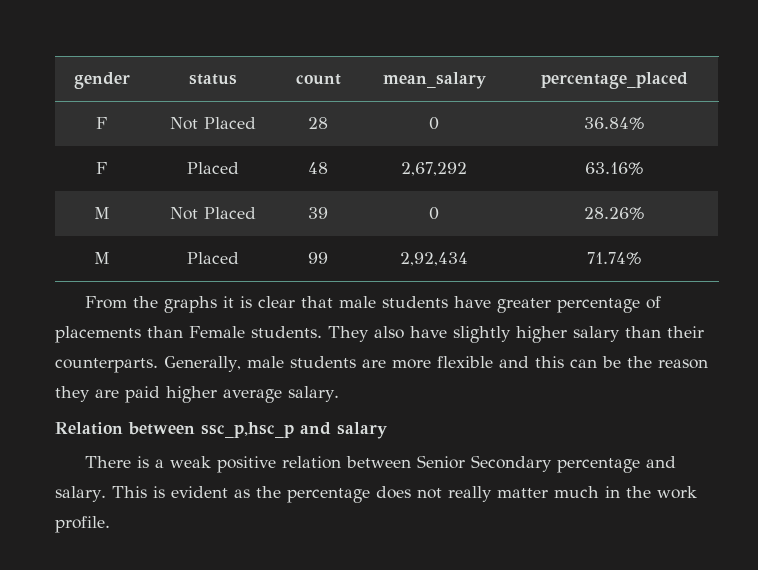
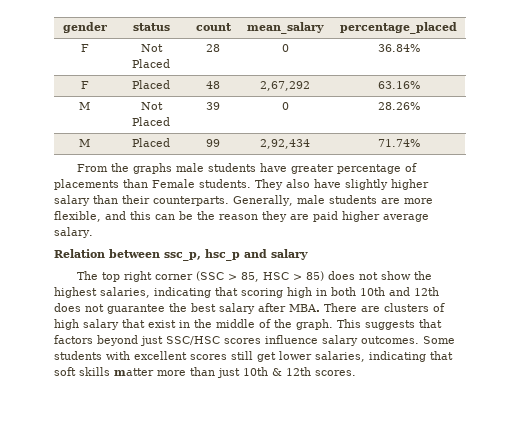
- From the graphs it is clear that male students have greater percentage of placements than Female students.
+ From the graphs male students have greater percentage of placements than Female students.
- Generally, male students are more flexible and this can be the reason they are paid higher average salary.
+ Generally, male students are more flexible, and this can be the reason they are paid higher average salary.
- Relation between ssc_p,hsc_p and salary
+ Relation between ssc_p, hsc_p and salary
- There is a weak positive relation between Senior Secondary percentage and salary. This is evident as the percentage does not really matter much in the work profile.
+ The top right corner (SSC > 85, HSC > 85) does not show the highest salaries, indicating that scoring high in both 10th and 12th does not guarantee the best salary after MBA. There are clusters of high salary that exist in the middle of the graph. This suggests that factors beyond just SSC/HSC scores influence salary outcomes. Some students with excellent scores still get lower salaries, indicating that soft skills matter more than just 10th & 12th scores.

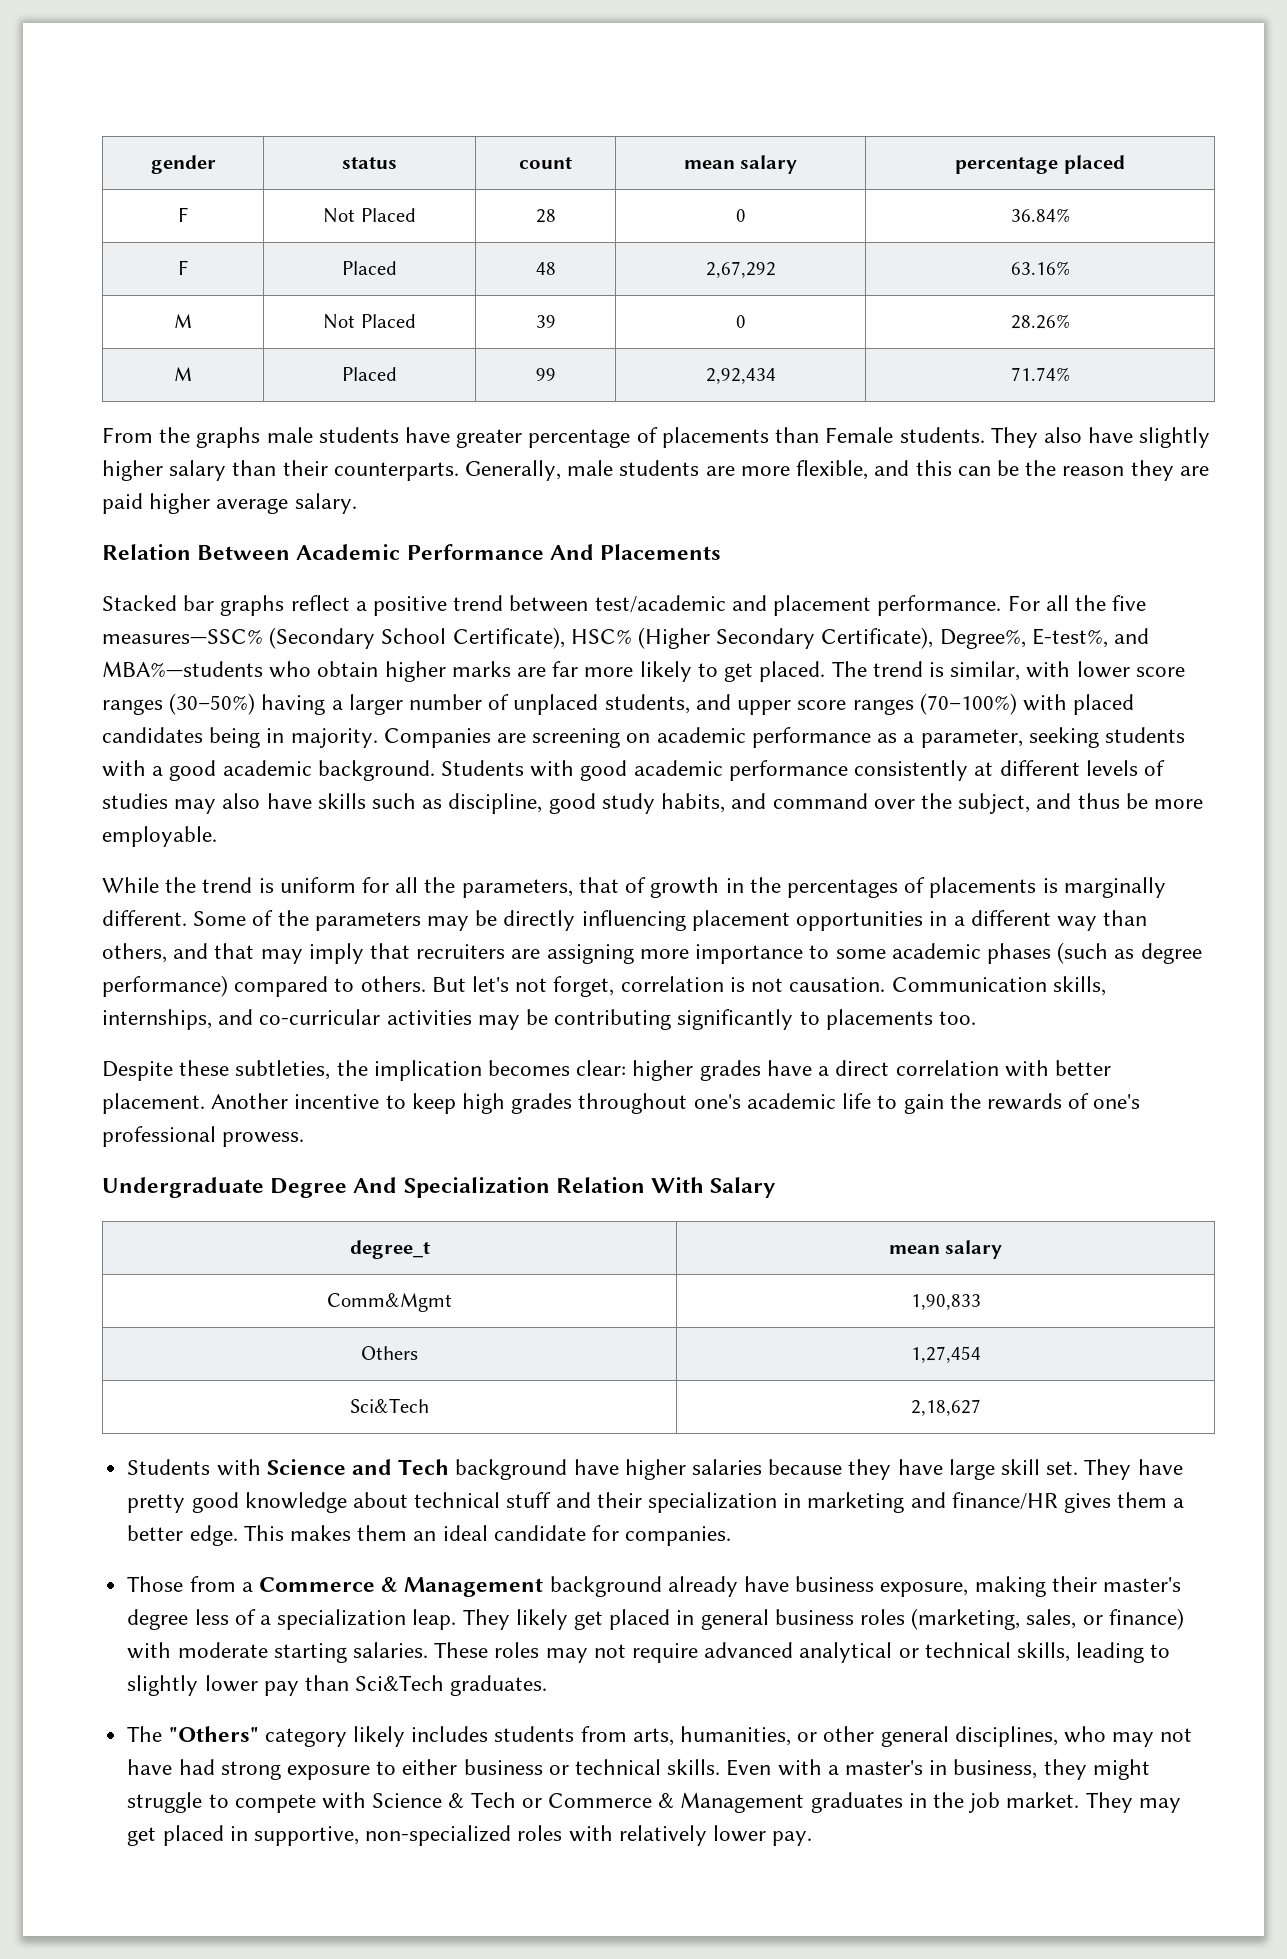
- gender | status | count | mean_salary | percentage_placed
+ gender | status | count | mean salary | percentage placed
- Relation between ssc_p, hsc_p and salary
- The top right corner (SSC > 85, HSC > 85) does not show the highest salaries, indicating that scoring high in both 10th and 12th does not guarantee the best salary after MBA. There are clusters of high salary that exist in the middle of the graph. This suggests that factors beyond just SSC/HSC scores influence salary outcomes. Some students with excellent scores still get lower salaries, indicating that soft skills matter more than just 10th & 12th scores.
+ Relation Between Academic Performance And Placements
+ Stacked bar graphs reflect a positive trend between test/academic and placement performance. For all the five measures—SSC% (Secondary School Certificate), HSC% (Higher Secondary Certificate), Degree%, E-test%, and MBA%—students who obtain higher marks are far more likely to get placed. The trend is similar, with lower score ranges (30–50%) having a larger number of unplaced students, and upper score ranges (70–100%) with placed candidates being in majority. Companies are screening on academic performance as a parameter, seeking students with a good academic background. Students with good academic performance consistently at different levels of studies may also have skills such as discipline, good study habits, and command over the subject, and thus be more employable.
+ While the trend is uniform for all the parameters, that of growth in the percentages of placements is marginally different. Some of the parameters may be directly influencing placement opportunities in a different way than others, and that may imply that recruiters are assigning more importance to some academic phases (such as degree performance) compared to others. But let's not forget, correlation is not causation. Communication skills, internships, and co-curricular activities may be contributing significantly to placements too.
+ Despite these subtleties, the implication becomes clear: higher grades have a direct correlation with better placement. Another incentive to keep high grades throughout one's academic life to gain the rewards of one's professional prowess.
+ Undergraduate Degree And Specialization Relation With Salary
+ degree_t | mean salary
+ Comm&Mgmt | 1,90,833
+ Others | 1,27,454
+ Sci&Tech | 2,18,627
+ Students with Science and Tech background have higher salaries because they have large skill set. They have pretty good knowledge about technical stuff and their specialization in marketing and finance/HR gives them a better edge. This makes them an ideal candidate for companies.
+ Those from a Commerce & Management background already have business exposure, making their master's degree less of a specialization leap. They likely get placed in general business roles (marketing, sales, or finance) with moderate starting salaries. These roles may not require advanced analytical or technical skills, leading to slightly lower pay than Sci&Tech graduates.
+ The "Others" category likely includes students from arts, humanities, or other general disciplines, who may not have had strong exposure to either business or technical skills. Even with a master's in business, they might struggle to compete with Science & Tech or Commerce & Management graduates in the job market. They may get placed in supportive, non-specialized roles with relatively lower pay.

